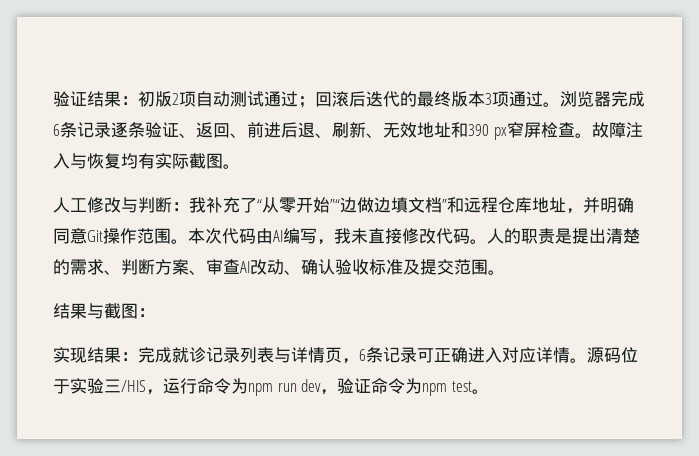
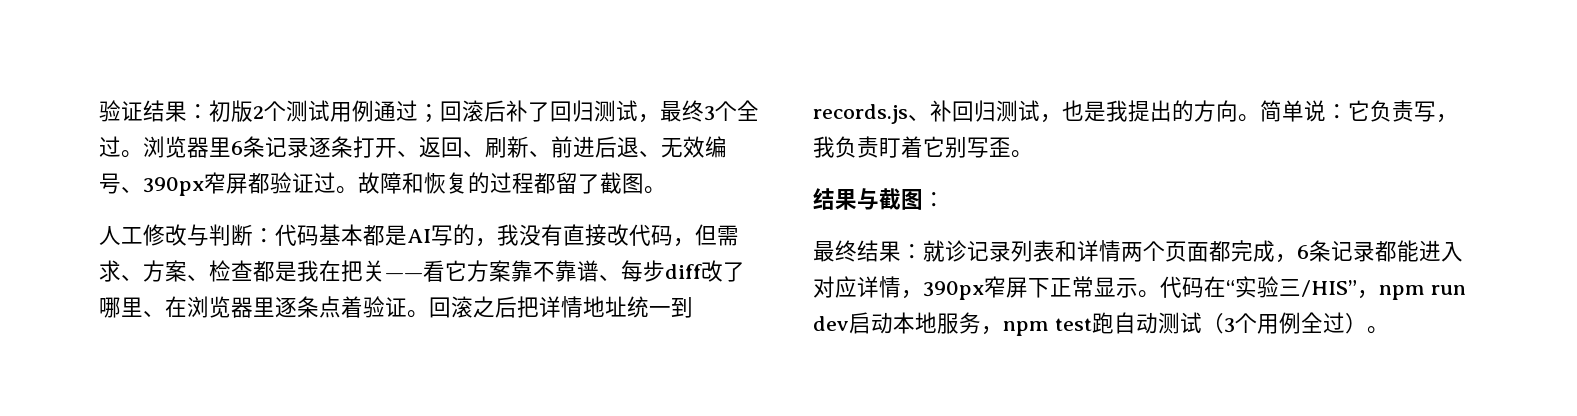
- 验证结果：初版2项自动测试通过；回滚后迭代的最终版本3项通过。
+ 验证结果：初版2个测试用例通过；回滚后补了回归测试，最终3个全过。
- 浏览器完成6条记录逐条验证、返回、前进后退、刷新、无效地址和390 px窄屏检查。故障注入与恢复均有实际截图。
+ 浏览器里6条记录逐条打开、返回、刷新、前进后退、无效编号、390px窄屏都验证过。故障和恢复的过程都留了截图。
- 人工修改与判断：我补充了“从零开始”“边做边填文档”和远程仓库地址，并明确同意Git操作范围。本次代码由AI编写，我未直接修改代码。人的职责是提出清楚的需求、判断方案、审查AI改动、确认验收标准及提交范围。
+ 人工修改与判断：代码基本都是AI写的，我没有直接改代码，但需求、方案、检查都是我在把关——看它方案靠不靠谱、每步diff改了哪里、在浏览器里逐条点着验证。回滚之后把详情地址统一到records.js、补回归测试，也是我提出的方向。简单说：它负责写，我负责盯着它别写歪。
  结果与截图：
- 实现结果：完成就诊记录列表与详情页，6条记录可正确进入对应详情。源码位于实验三/HIS，运行命令为npm run dev，验证命令为npm test。
+ 最终结果：就诊记录列表和详情两个页面都完成，6条记录都能进入对应详情，390px窄屏下正常显示。代码在“实验三/HIS”，npm run dev启动本地服务，npm test跑自动测试（3个用例全过）。

